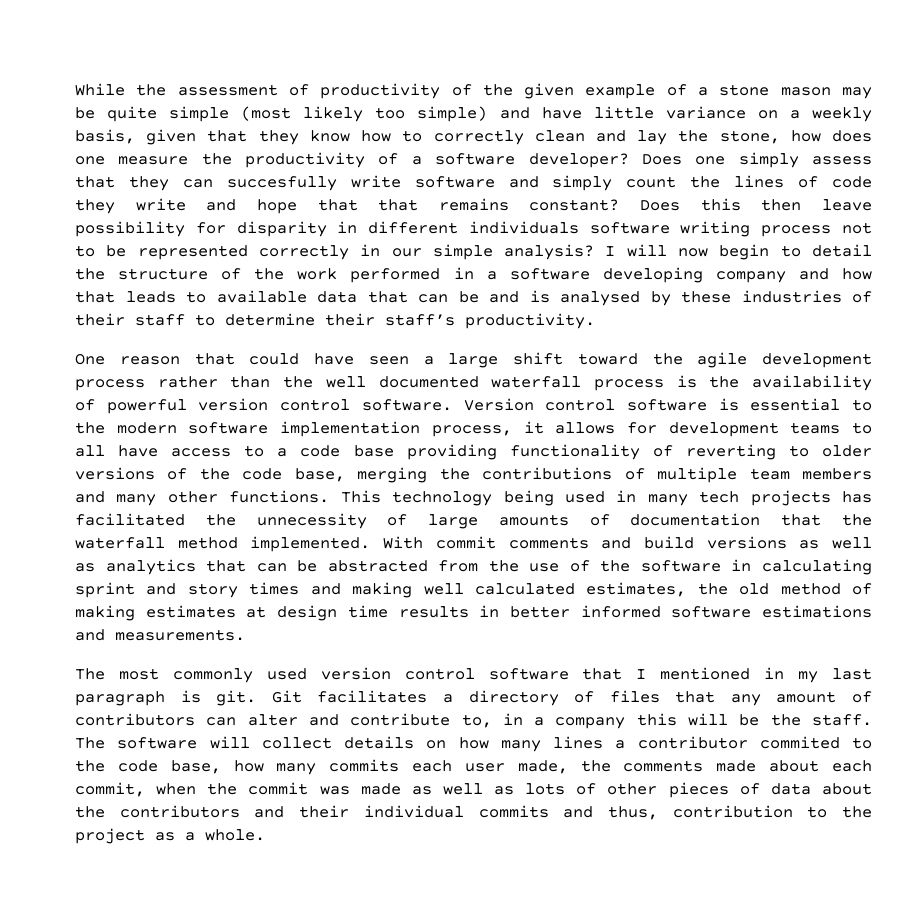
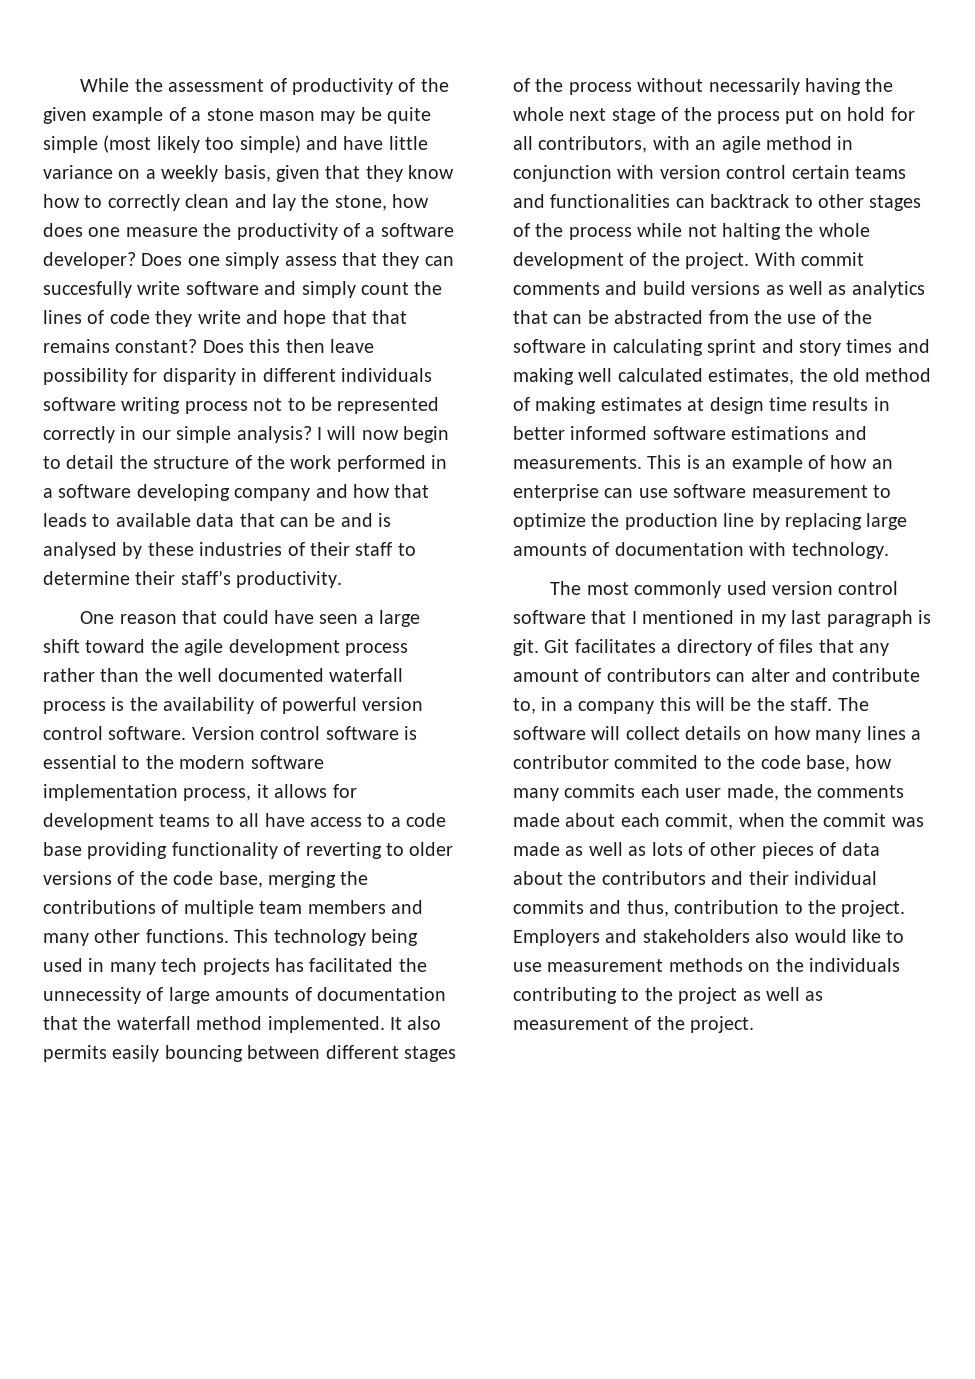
+ It also permits easily bouncing between different stages of the process without necessarily having the whole next stage of the process put on hold for all contributors, with an agile method in conjunction with version control certain teams and functionalities can backtrack to other stages of the process while not halting the whole development of the project.
+ This is an example of how an enterprise can use software measurement to optimize the production line by replacing large amounts of documentation with technology.
- The software will collect details on how many lines a contributor commited to the code base, how many commits each user made, the comments made about each commit, when the commit was made as well as lots of other pieces of data about the contributors and their individual commits and thus, contribution to the project as a whole.
+ The software will collect details on how many lines a contributor commited to the code base, how many commits each user made, the comments made about each commit, when the commit was made as well as lots of other pieces of data about the contributors and their individual commits and thus, contribution to the project. Employers and stakeholders also would like to use measurement methods on the individuals contributing to the project as well as measurement of the project.

